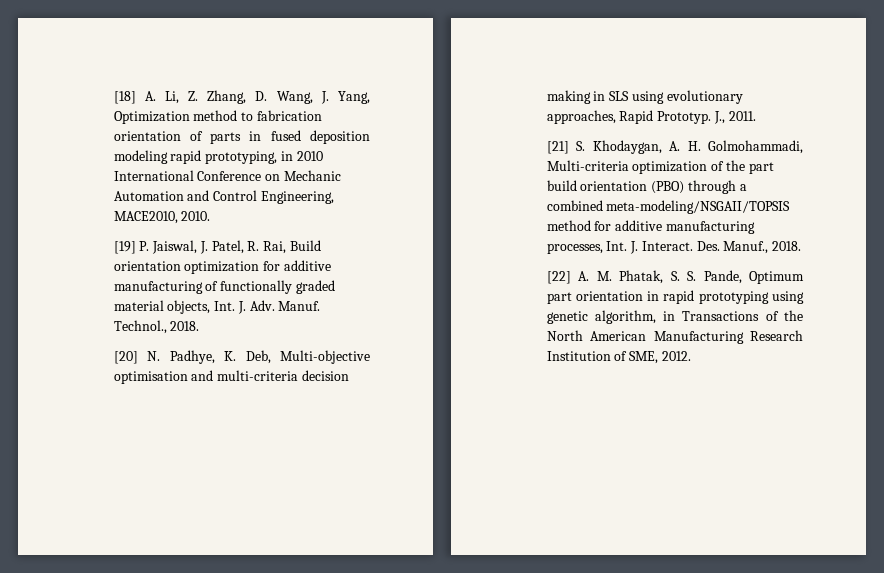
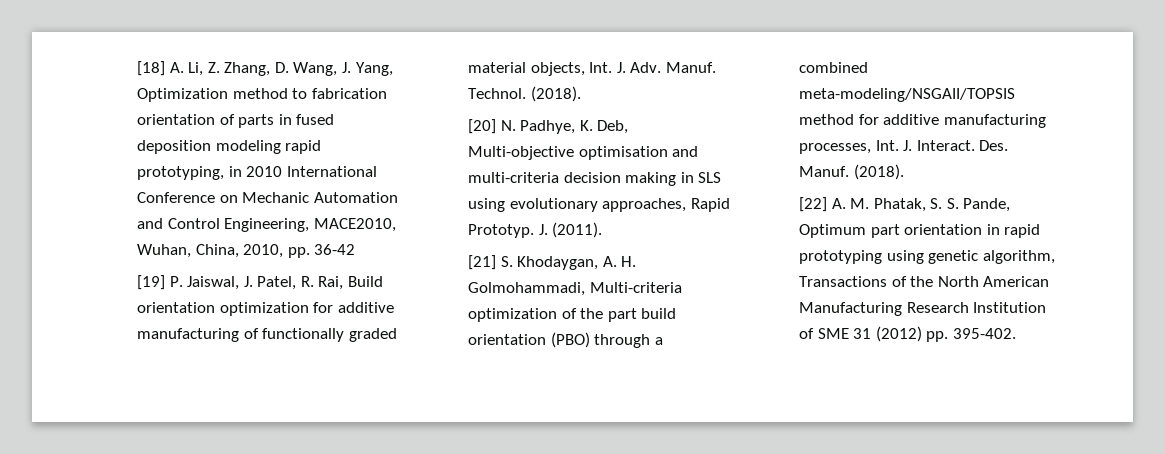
- [18] A. Li, Z. Zhang, D. Wang, J. Yang, Optimization method to fabrication orientation of parts in fused deposition modeling rapid prototyping, in 2010 International Conference on Mechanic Automation and Control Engineering, MACE2010, 2010.
+ [18] A. Li, Z. Zhang, D. Wang, J. Yang, Optimization method to fabrication orientation of parts in fused deposition modeling rapid prototyping, in 2010 International Conference on Mechanic Automation and Control Engineering, MACE2010, Wuhan, China, 2010, pp. 36-42
- Technol., 2018.
+ Technol. (2018).
- J., 2011.
+ J. (2011).
- Des. Manuf., 2018.
+ Des. Manuf. (2018).
- [22] A. M. Phatak, S. S. Pande, Optimum part orientation in rapid prototyping using genetic algorithm, in Transactions of the North American Manufacturing Research Institution of SME, 2012.
+ [22] A. M. Phatak, S. S. Pande, Optimum part orientation in rapid prototyping using genetic algorithm, Transactions of the North American Manufacturing Research Institution of SME 31 (2012) pp. 395-402.

